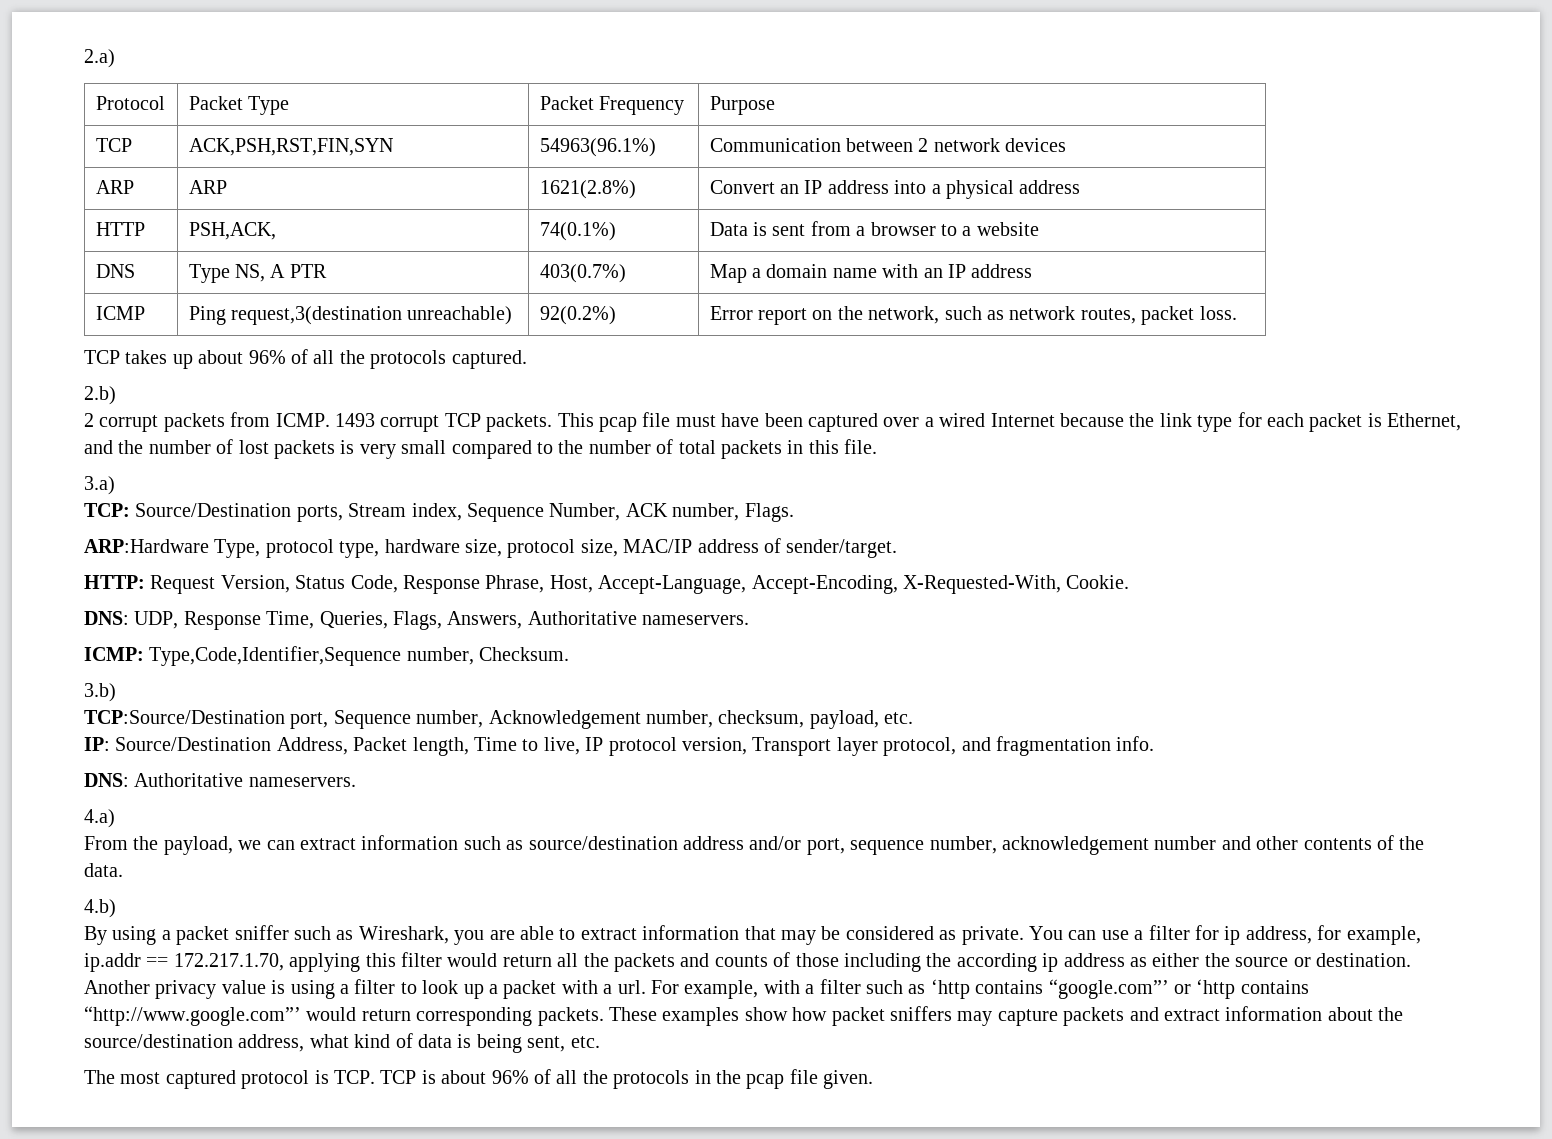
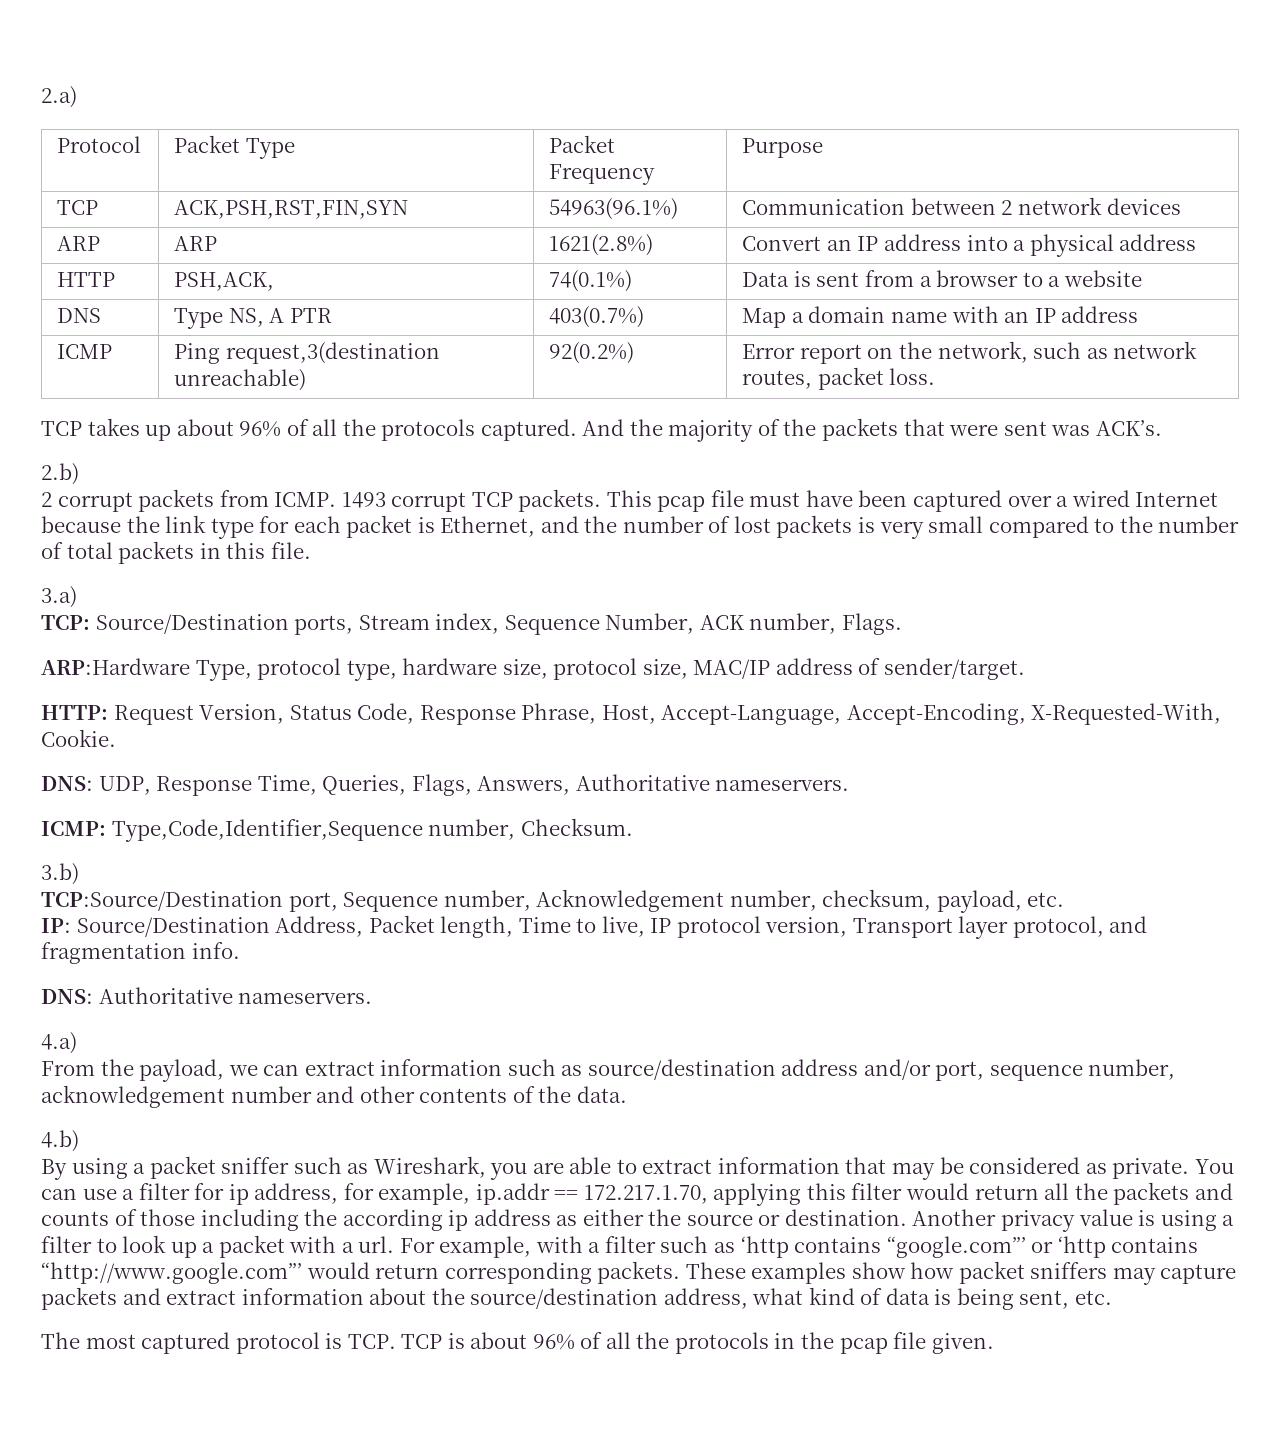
+ And the majority of the packets that were sent was ACK’s.

